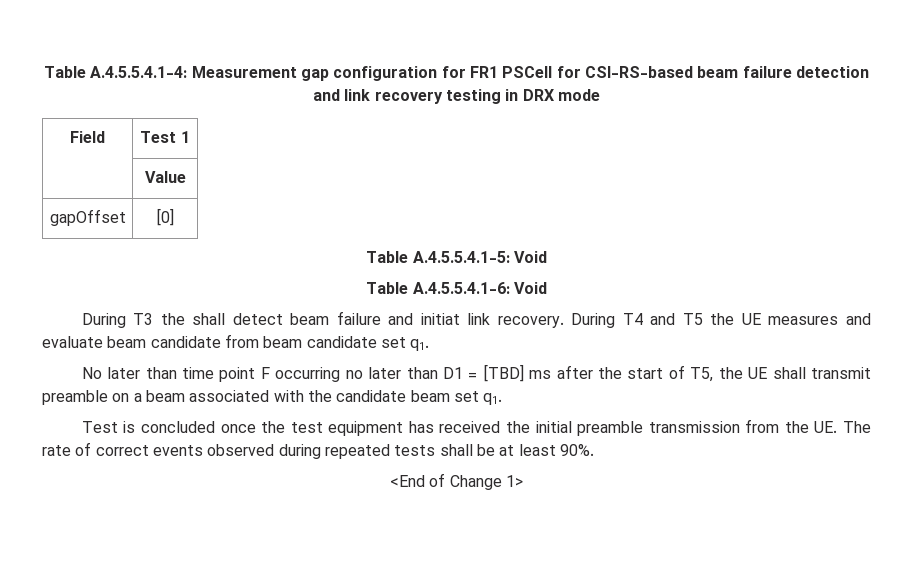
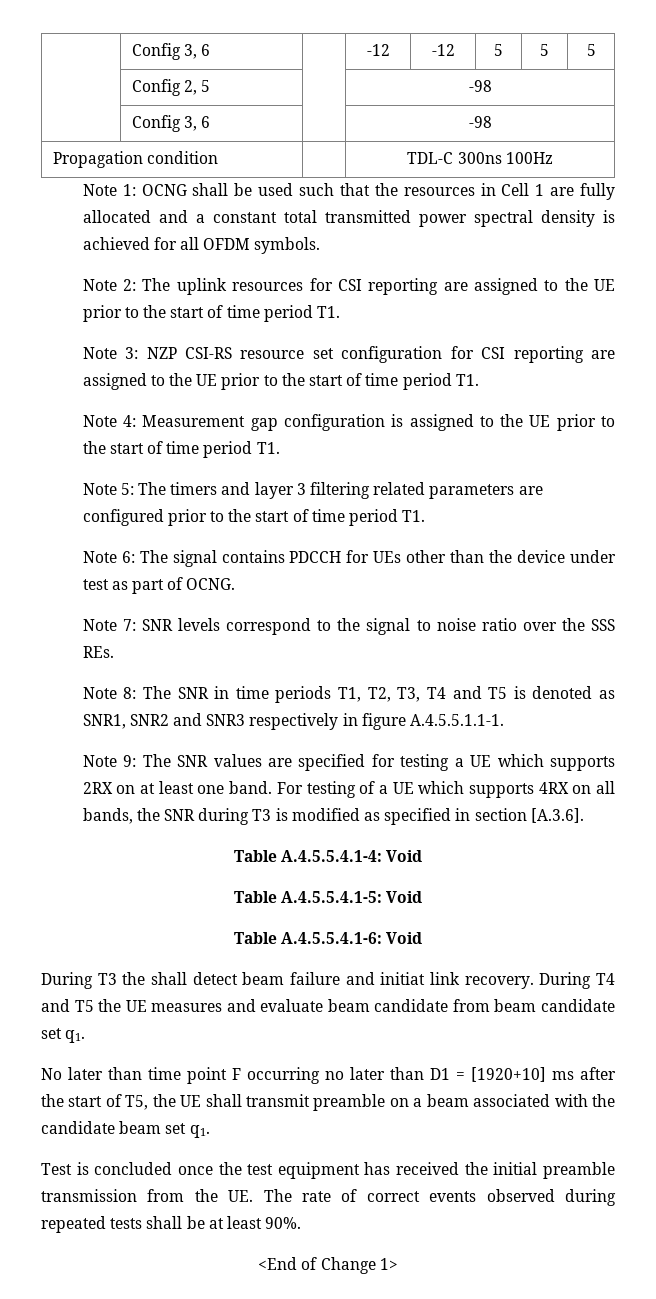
- Table A.4.5.5.4.1-4: Measurement gap configuration for FR1 PSCell for CSI-RS-based beam failure detection and link recovery testing in DRX mode
- Field | Test 1
- | Value
- gapOffset | [0]
+ | Config 3, 6 | | -12 | -12 | 5 | 5 | 5
+ | Config 2, 5 | | -98
+ | Config 3, 6 | | -98
+ Propagation condition | | TDL-C 300ns 100Hz
+ Note 1: OCNG shall be used such that the resources in Cell 1 are fully allocated and a constant total transmitted power spectral density is achieved for all OFDM symbols.
+ Note 2: The uplink resources for CSI reporting are assigned to the UE prior to the start of time period T1.
+ Note 3: NZP CSI-RS resource set configuration for CSI reporting are assigned to the UE prior to the start of time period T1.
+ Note 4: Measurement gap configuration is assigned to the UE prior to the start of time period T1.
+ Note 5: The timers and layer 3 filtering related parameters are configured prior to the start of time period T1.
+ Note 6: The signal contains PDCCH for UEs other than the device under test as part of OCNG.
+ Note 7: SNR levels correspond to the signal to noise ratio over the SSS REs.
+ Note 8: The SNR in time periods T1, T2, T3, T4 and T5 is denoted as SNR1, SNR2 and SNR3 respectively in figure A.4.5.5.1.1-1.
+ Note 9: The SNR values are specified for testing a UE which supports 2RX on at least one band. For testing of a UE which supports 4RX on all bands, the SNR during T3 is modified as specified in section [A.3.6].
+ Table A.4.5.5.4.1-4: Void
- No later than time point F occurring no later than D1 = [TBD] ms after the start of T5, the UE shall transmit preamble on a beam associated with the candidate beam set q1.
+ No later than time point F occurring no later than D1 = [1920+10] ms after the start of T5, the UE shall transmit preamble on a beam associated with the candidate beam set q1.

